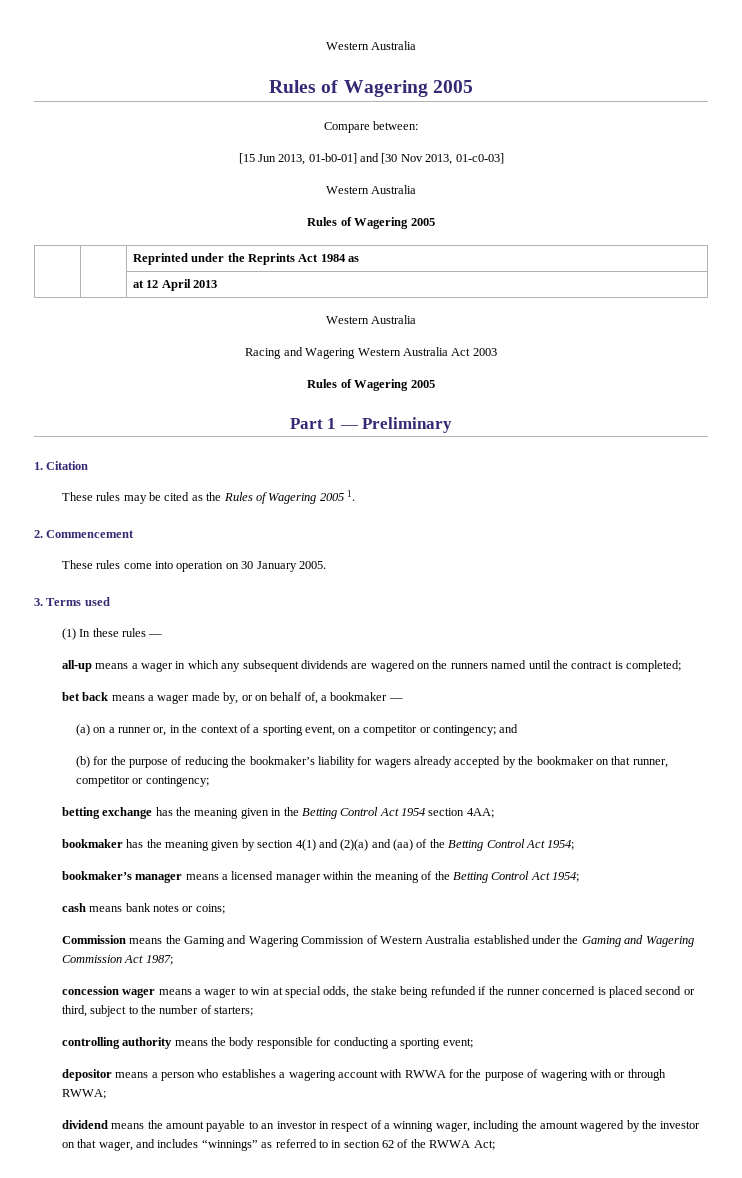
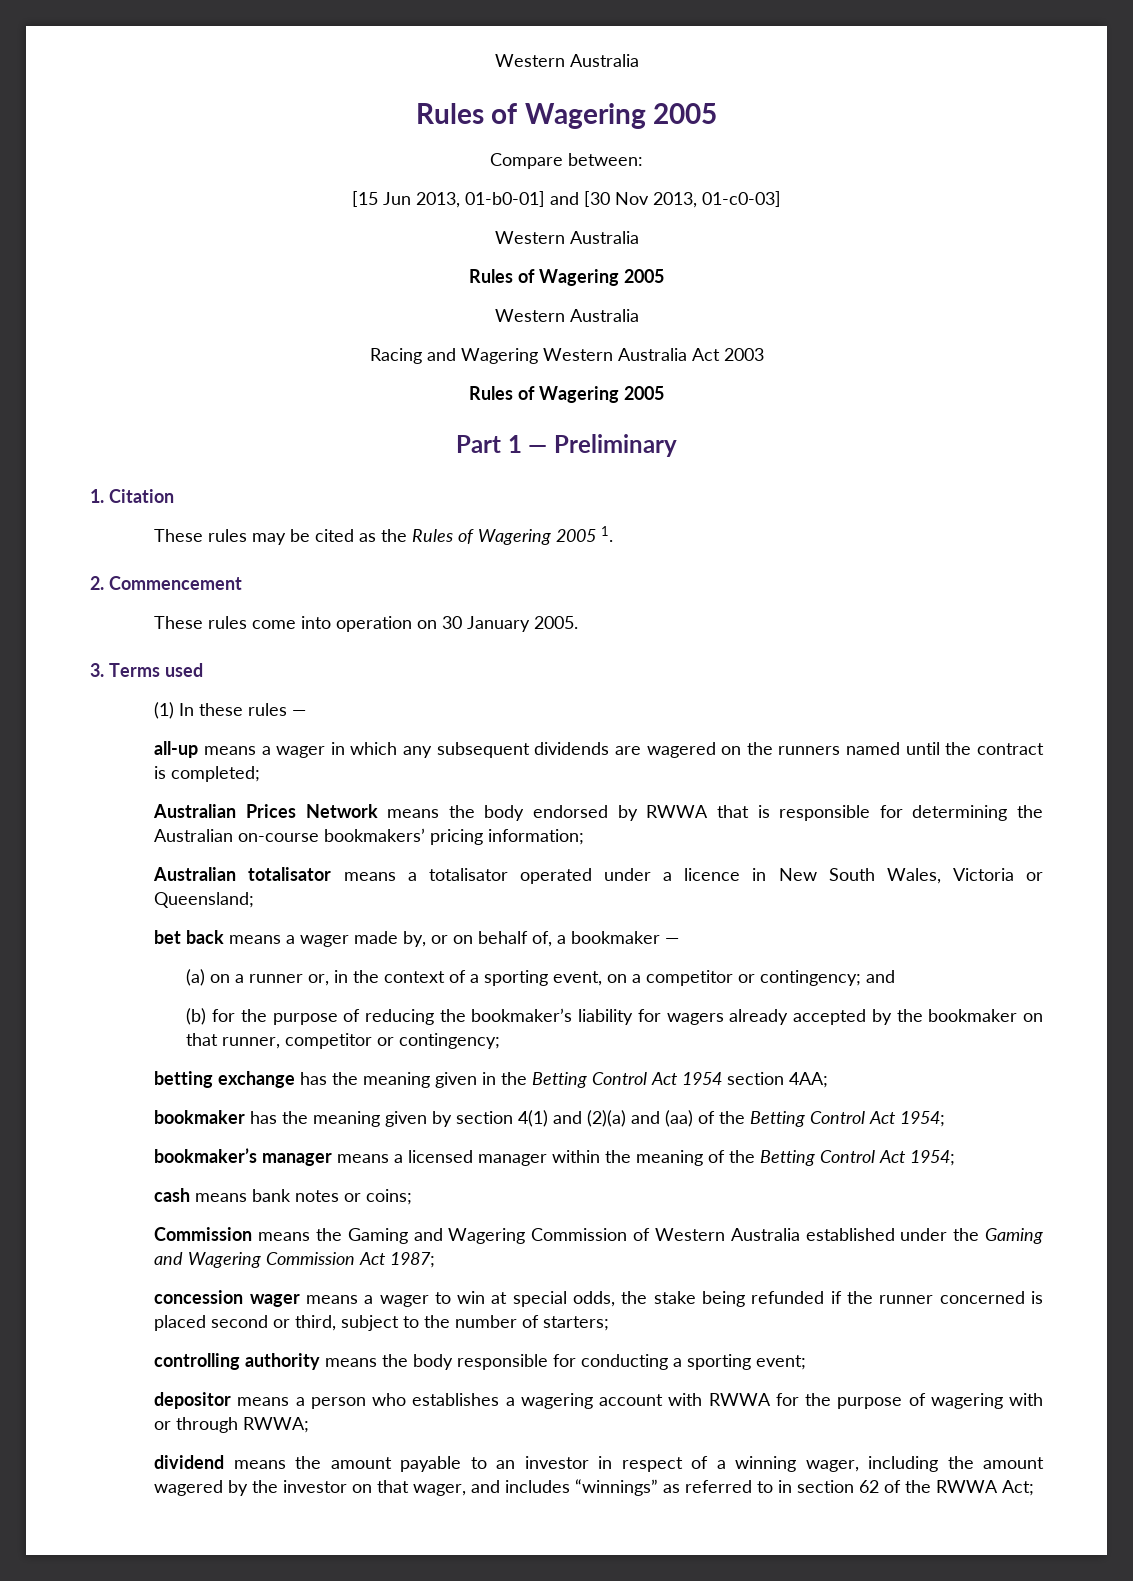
- | | Reprinted under the Reprints Act 1984 as
- | | at 12 April 2013
+ Australian Prices Network means the body endorsed by RWWA that is responsible for determining the Australian on-course bookmakers’ pricing information;
+ Australian totalisator means a totalisator operated under a licence in New South Wales, Victoria or Queensland;

